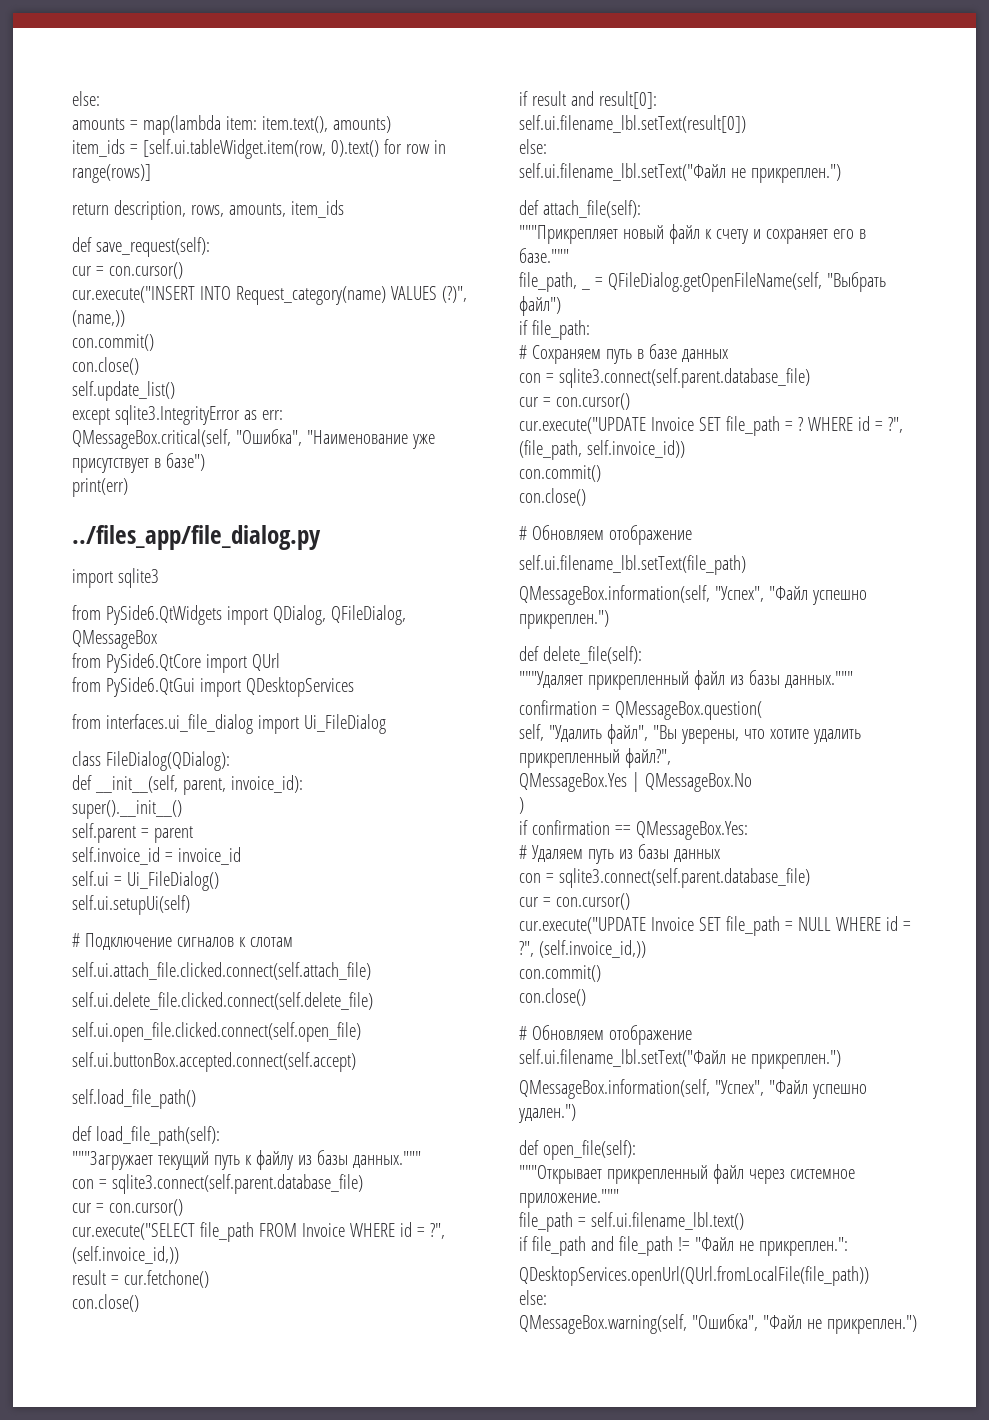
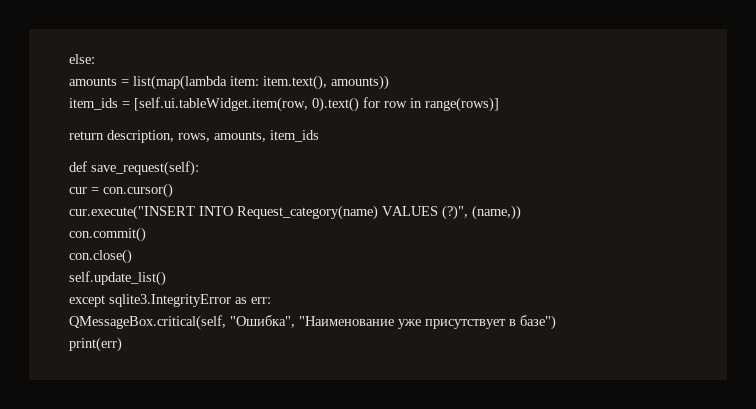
- amounts = map(lambda item: item.text(), amounts)
+ amounts = list(map(lambda item: item.text(), amounts))
- ../files_app/file_dialog.py
- import sqlite3
- from PySide6.QtWidgets import QDialog, QFileDialog, QMessageBox
- from PySide6.QtCore import QUrl
- from PySide6.QtGui import QDesktopServices
- from interfaces.ui_file_dialog import Ui_FileDialog
- class FileDialog(QDialog):
- def __init__(self, parent, invoice_id):
- super().__init__()
- self.parent = parent
- self.invoice_id = invoice_id
- self.ui = Ui_FileDialog()
- self.ui.setupUi(self)
- # Подключение сигналов к слотам
- self.ui.attach_file.clicked.connect(self.attach_file)
- self.ui.delete_file.clicked.connect(self.delete_file)
- self.ui.open_file.clicked.connect(self.open_file)
- self.ui.buttonBox.accepted.connect(self.accept)
- self.load_file_path()
- def load_file_path(self):
- """Загружает текущий путь к файлу из базы данных."""
- con = sqlite3.connect(self.parent.database_file)
- cur = con.cursor()
- cur.execute("SELECT file_path FROM Invoice WHERE id = ?", (self.invoice_id,))
- result = cur.fetchone()
- con.close()
- if result and result[0]:
- self.ui.filename_lbl.setText(result[0])
- else:
- self.ui.filename_lbl.setText("Файл не прикреплен.")
- def attach_file(self):
- """Прикрепляет новый файл к счету и сохраняет его в базе."""
- file_path, _ = QFileDialog.getOpenFileName(self, "Выбрать файл")
- if file_path:
- # Сохраняем путь в базе данных
- con = sqlite3.connect(self.parent.database_file)
- cur = con.cursor()
- cur.execute("UPDATE Invoice SET file_path = ? WHERE id = ?", (file_path, self.invoice_id))
- con.commit()
- con.close()
- # Обновляем отображение
- self.ui.filename_lbl.setText(file_path)
- QMessageBox.information(self, "Успех", "Файл успешно прикреплен.")
- def delete_file(self):
- """Удаляет прикрепленный файл из базы данных."""
- confirmation = QMessageBox.question(
- self, "Удалить файл", "Вы уверены, что хотите удалить прикрепленный файл?",
- QMessageBox.Yes | QMessageBox.No
- )
- if confirmation == QMessageBox.Yes:
- # Удаляем путь из базы данных
- con = sqlite3.connect(self.parent.database_file)
- cur = con.cursor()
- cur.execute("UPDATE Invoice SET file_path = NULL WHERE id = ?", (self.invoice_id,))
- con.commit()
- con.close()
- # Обновляем отображение
- self.ui.filename_lbl.setText("Файл не прикреплен.")
- QMessageBox.information(self, "Успех", "Файл успешно удален.")
- def open_file(self):
- """Открывает прикрепленный файл через системное приложение."""
- file_path = self.ui.filename_lbl.text()
- if file_path and file_path != "Файл не прикреплен.":
- QDesktopServices.openUrl(QUrl.fromLocalFile(file_path))
- else:
- QMessageBox.warning(self, "Ошибка", "Файл не прикреплен.")

